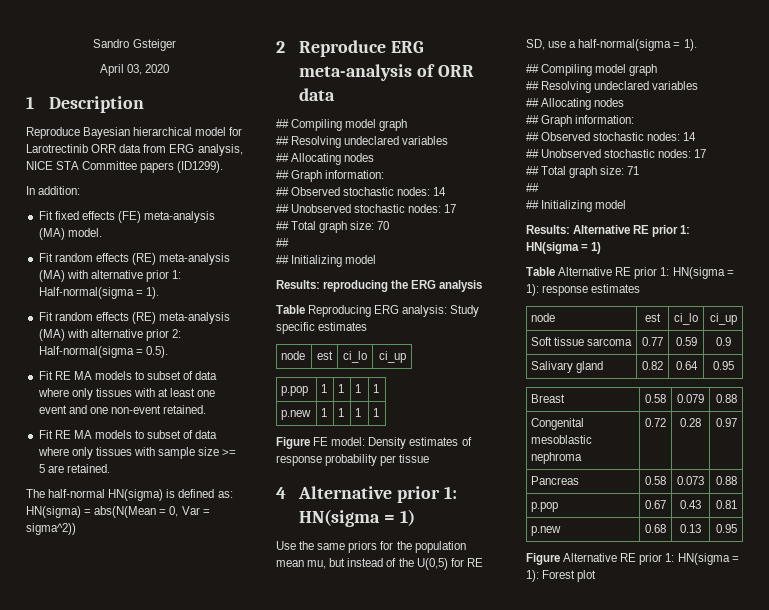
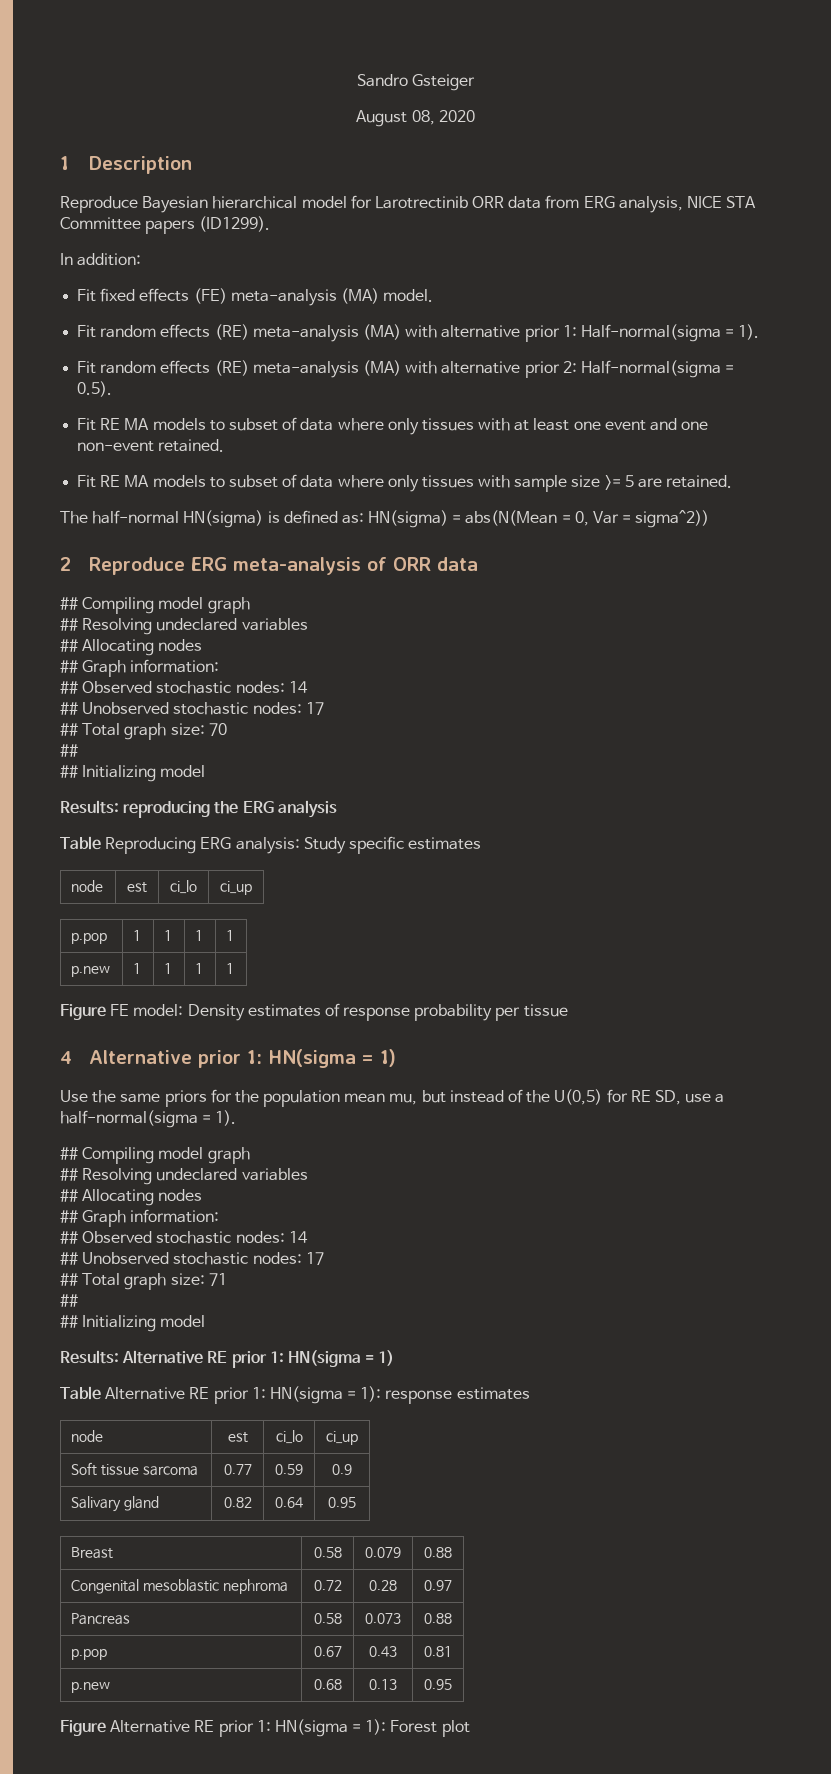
- April 03, 2020
+ August 08, 2020

